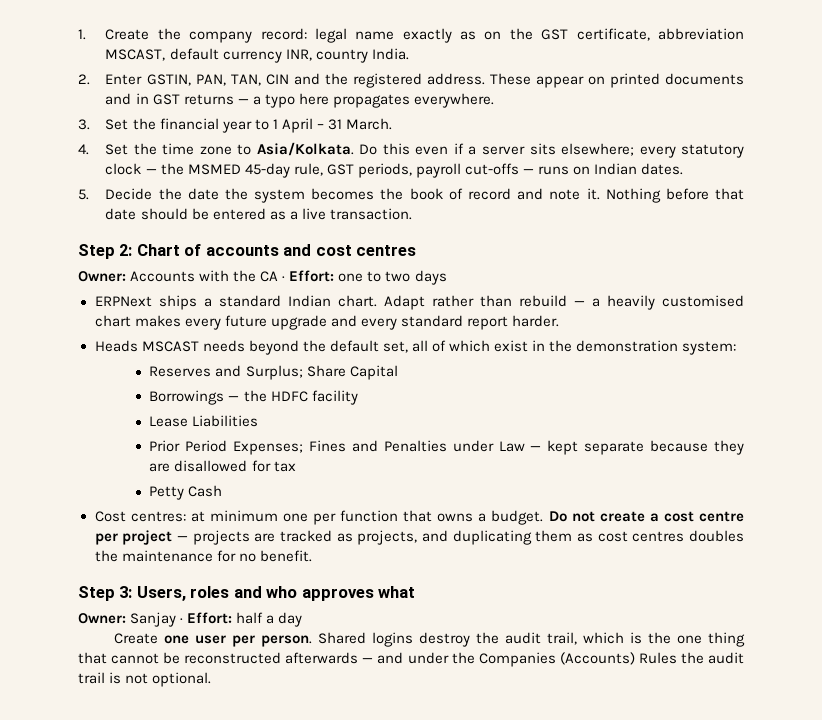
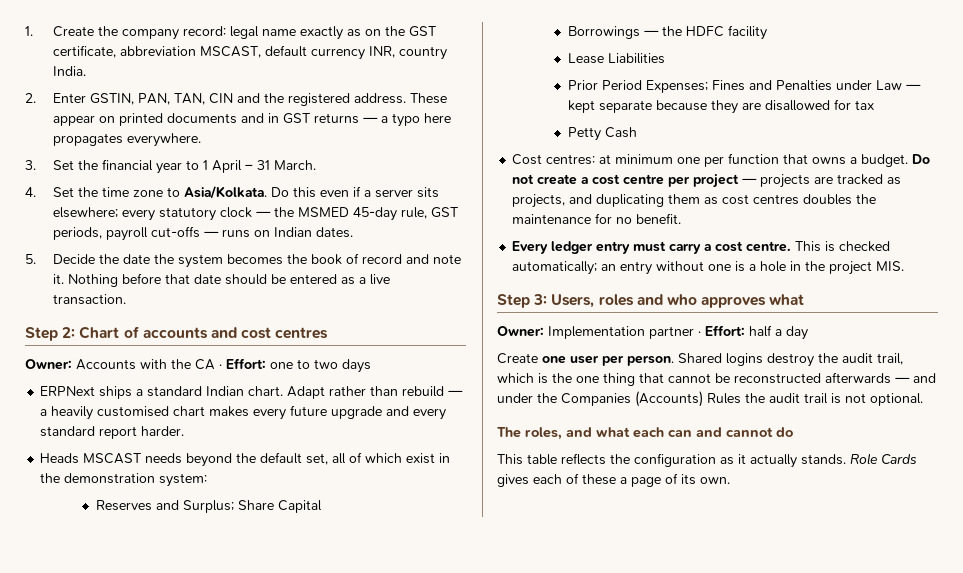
+ Every ledger entry must carry a cost centre. This is checked automatically; an entry without one is a hole in the project MIS.
- Owner: Sanjay · Effort: half a day
+ Owner: Implementation partner · Effort: half a day
+ The roles, and what each can and cannot do
+ This table reflects the configuration as it actually stands. Role Cards gives each of these a page of its own.

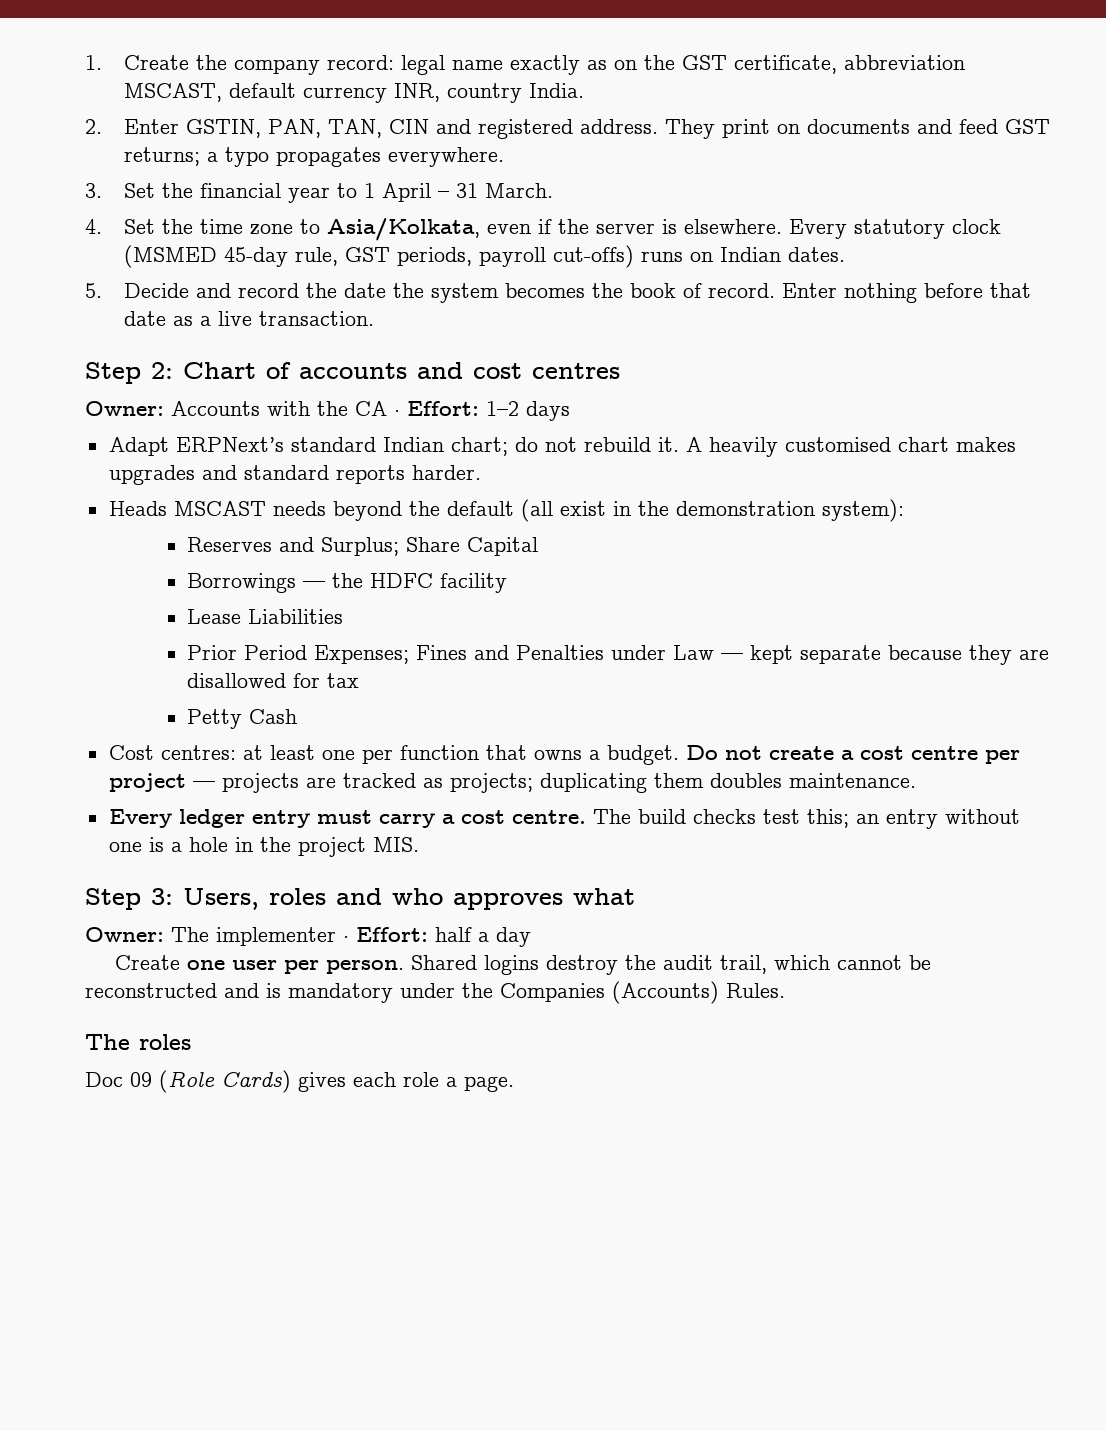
- 2. Enter GSTIN, PAN, TAN, CIN and the registered address.
+ 2. Enter GSTIN, PAN, TAN, CIN and registered address.
- These appear on printed documents and in GST returns — a typo here propagates everywhere.
+ They print on documents and feed GST returns; a typo propagates everywhere.
- 4. Set the time zone to Asia/Kolkata. Do this even if a server sits elsewhere; every statutory clock — the MSMED 45-day rule, GST periods, payroll cut-offs — runs on Indian dates.
+ 4. Set the time zone to Asia/Kolkata, even if the server is elsewhere. Every statutory clock (MSMED 45-day rule, GST periods, payroll cut-offs) runs on Indian dates.
- 5. Decide the date the system becomes the book of record and note it. Nothing before that date should be entered as a live transaction.
+ 5. Decide and record the date the system becomes the book of record. Enter nothing before that date as a live transaction.
- Owner: Accounts with the CA · Effort: one to two days
- ERPNext ships a standard Indian chart. Adapt rather than rebuild — a heavily customised chart makes every future upgrade and every standard report harder.
+ Owner: Accounts with the CA · Effort: 1–2 days
+ Adapt ERPNext’s standard Indian chart; do not rebuild it. A heavily customised chart makes upgrades and standard reports harder.
- Heads MSCAST needs beyond the default set, all of which exist in the demonstration system:
+ Heads MSCAST needs beyond the default (all exist in the demonstration system):
- Cost centres: at minimum one per function that owns a budget.
+ Cost centres: at least one per function that owns a budget.
- Do not create a cost centre per project — projects are tracked as projects, and duplicating them as cost centres doubles the maintenance for no benefit.
+ Do not create a cost centre per project — projects are tracked as projects; duplicating them doubles maintenance.
- This is checked automatically; an entry without one is a hole in the project MIS.
+ The build checks test this; an entry without one is a hole in the project MIS.
- Owner: Implementation partner · Effort: half a day
+ Owner: The implementer · Effort: half a day
- Shared logins destroy the audit trail, which is the one thing that cannot be reconstructed afterwards — and under the Companies (Accounts) Rules the audit trail is not optional.
- The roles, and what each can and cannot do
- This table reflects the configuration as it actually stands. Role Cards gives each of these a page of its own.
+ Shared logins destroy the audit trail, which cannot be reconstructed and is mandatory under the Companies (Accounts) Rules.
+ The roles
+ Doc 09 (Role Cards) gives each role a page.

